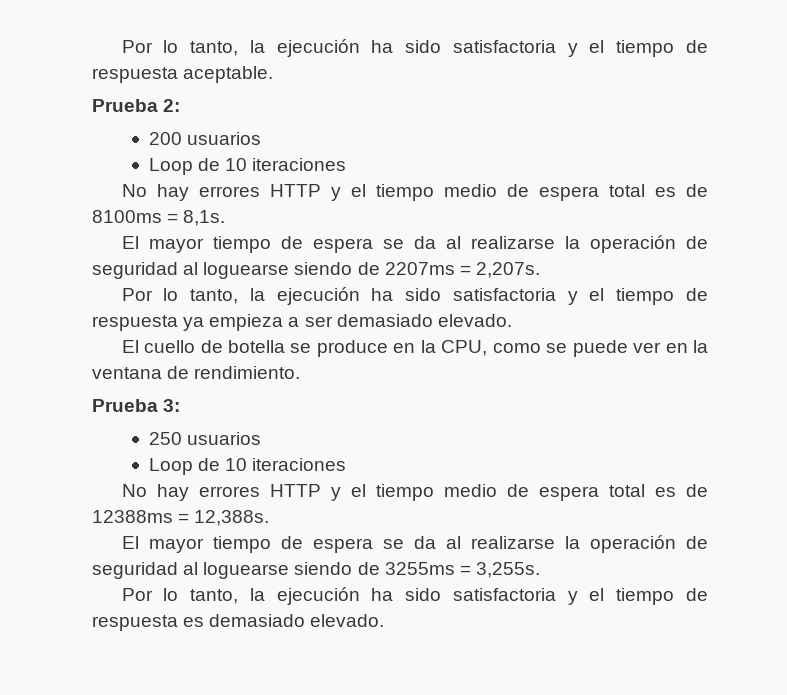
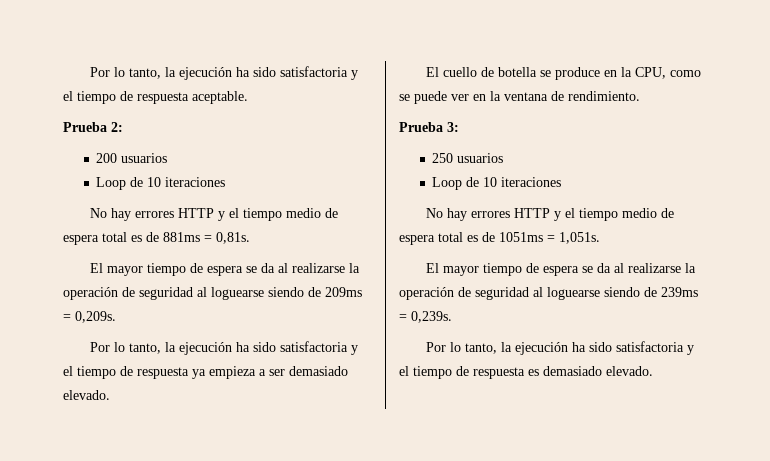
- No hay errores HTTP y el tiempo medio de espera total es de 8100ms = 8,1s.
+ No hay errores HTTP y el tiempo medio de espera total es de 881ms = 0,81s.
- El mayor tiempo de espera se da al realizarse la operación de seguridad al loguearse siendo de 2207ms = 2,207s.
+ El mayor tiempo de espera se da al realizarse la operación de seguridad al loguearse siendo de 209ms = 0,209s.
- No hay errores HTTP y el tiempo medio de espera total es de 12388ms = 12,388s.
+ No hay errores HTTP y el tiempo medio de espera total es de 1051ms = 1,051s.
- El mayor tiempo de espera se da al realizarse la operación de seguridad al loguearse siendo de 3255ms = 3,255s.
+ El mayor tiempo de espera se da al realizarse la operación de seguridad al loguearse siendo de 239ms = 0,239s.

